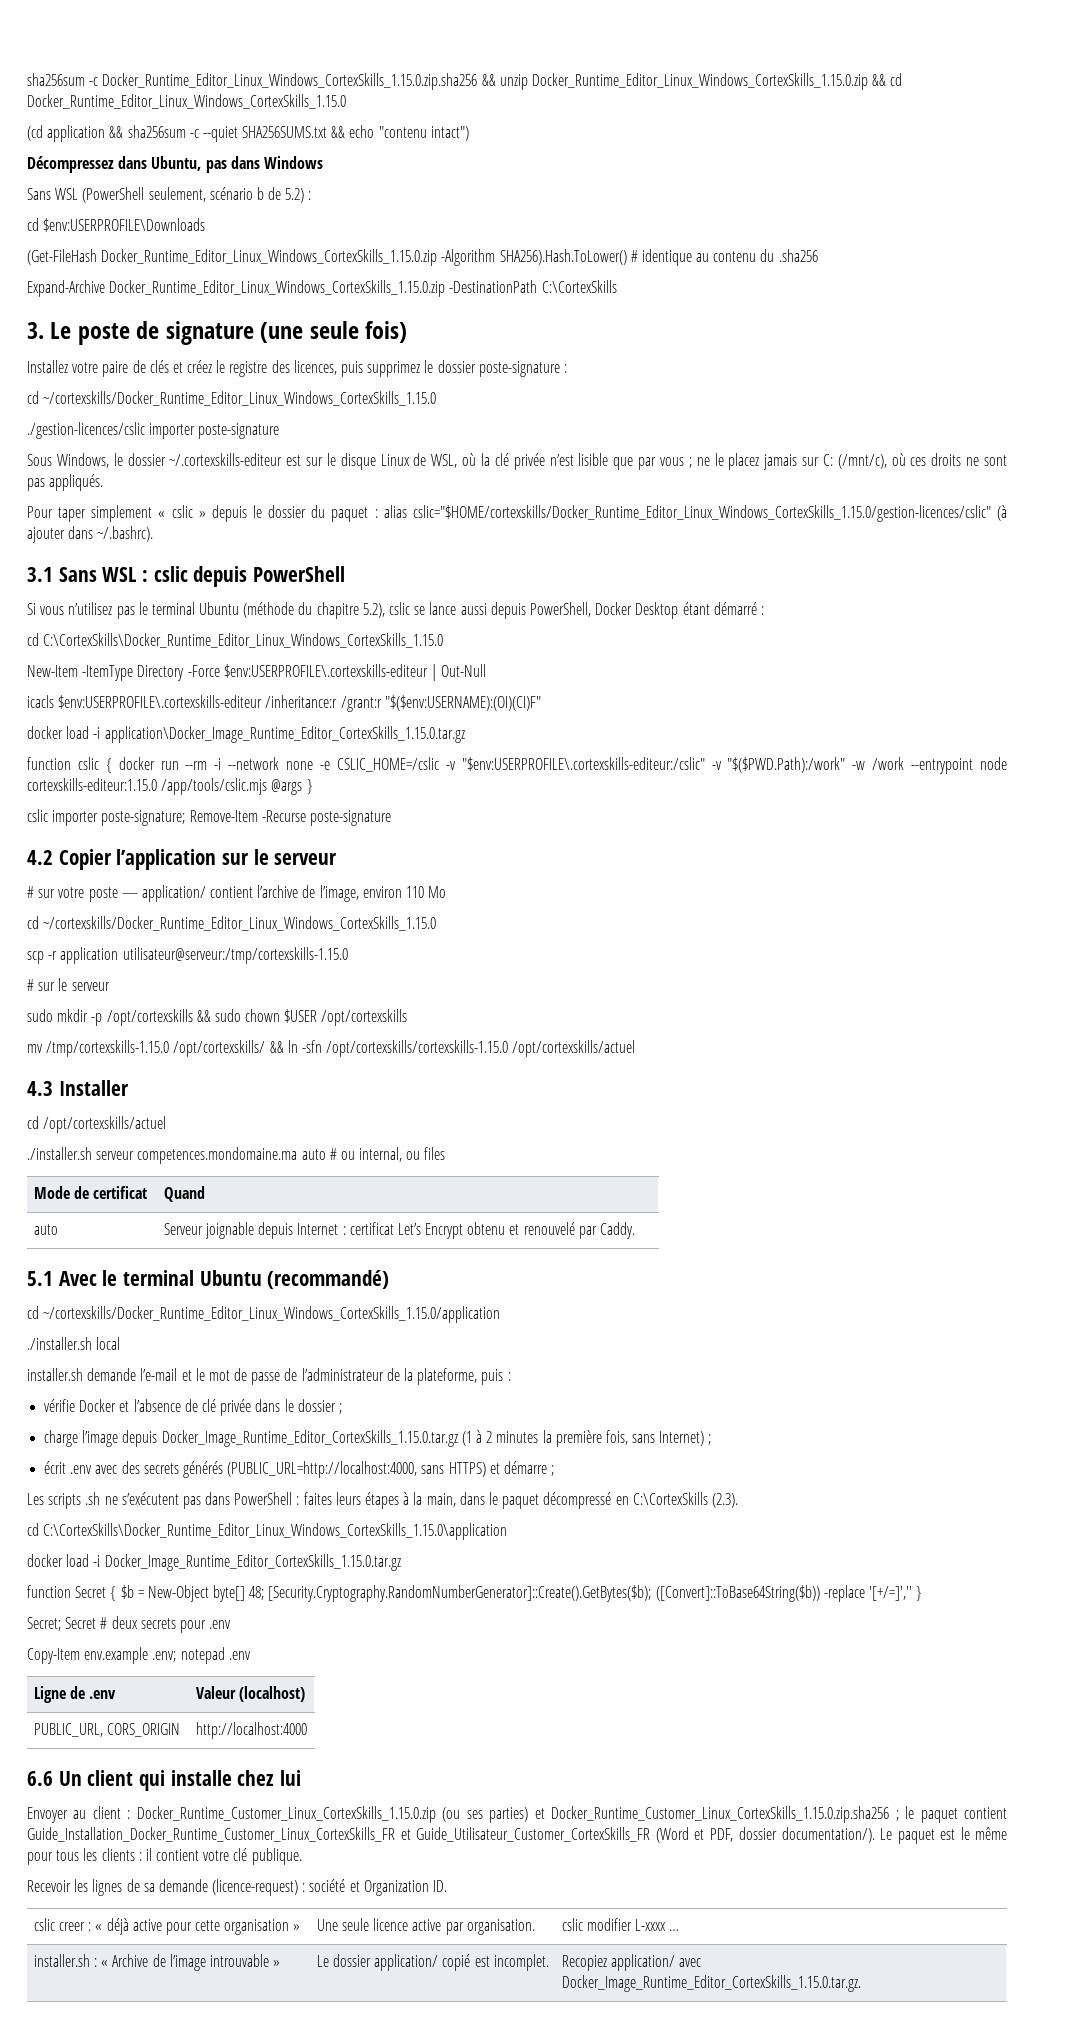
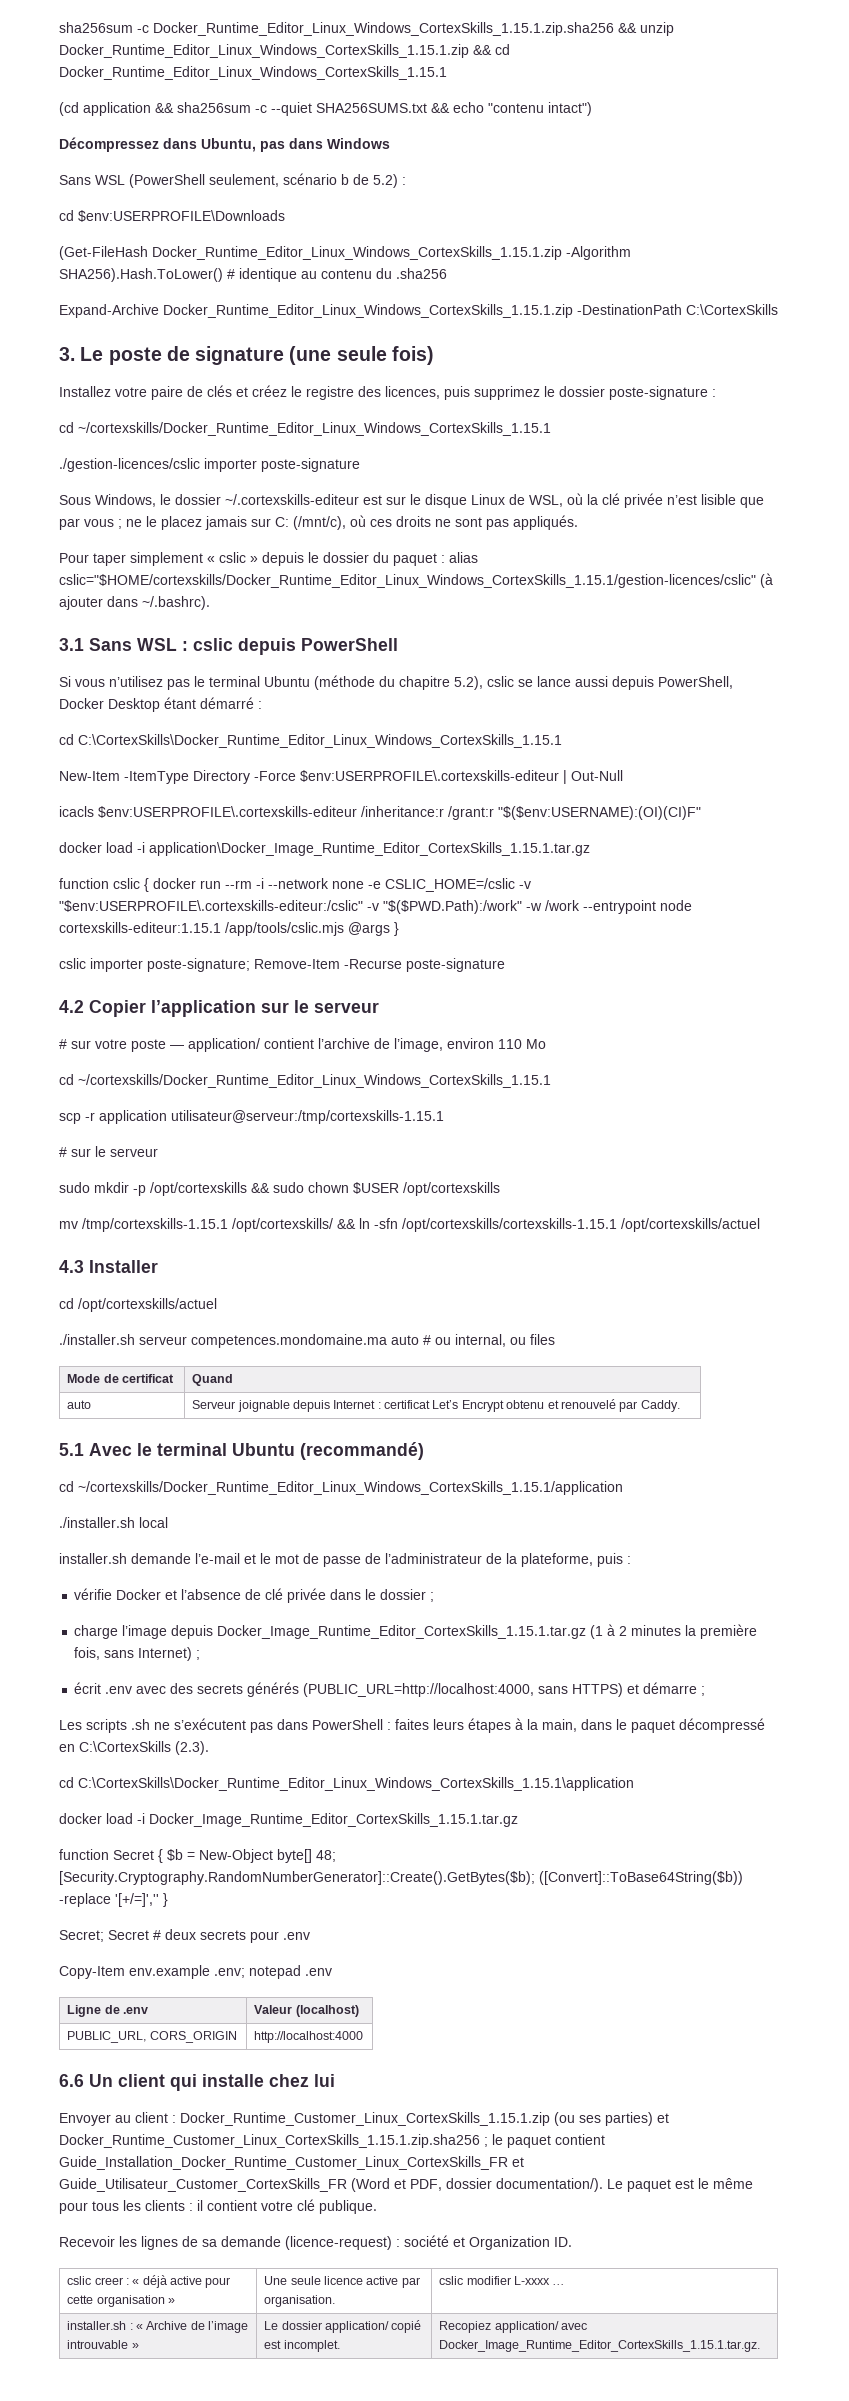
- sha256sum -c Docker_Runtime_Editor_Linux_Windows_CortexSkills_1.15.0.zip.sha256 && unzip Docker_Runtime_Editor_Linux_Windows_CortexSkills_1.15.0.zip && cd Docker_Runtime_Editor_Linux_Windows_CortexSkills_1.15.0
+ sha256sum -c Docker_Runtime_Editor_Linux_Windows_CortexSkills_1.15.1.zip.sha256 && unzip Docker_Runtime_Editor_Linux_Windows_CortexSkills_1.15.1.zip && cd Docker_Runtime_Editor_Linux_Windows_CortexSkills_1.15.1
- (Get-FileHash Docker_Runtime_Editor_Linux_Windows_CortexSkills_1.15.0.zip -Algorithm SHA256).Hash.ToLower() # identique au contenu du .sha256
+ (Get-FileHash Docker_Runtime_Editor_Linux_Windows_CortexSkills_1.15.1.zip -Algorithm SHA256).Hash.ToLower() # identique au contenu du .sha256
- Expand-Archive Docker_Runtime_Editor_Linux_Windows_CortexSkills_1.15.0.zip -DestinationPath C:\CortexSkills
+ Expand-Archive Docker_Runtime_Editor_Linux_Windows_CortexSkills_1.15.1.zip -DestinationPath C:\CortexSkills
  Installez votre paire de clés et créez le registre des licences, puis supprimez le dossier poste-signature :
- cd ~/cortexskills/Docker_Runtime_Editor_Linux_Windows_CortexSkills_1.15.0
+ cd ~/cortexskills/Docker_Runtime_Editor_Linux_Windows_CortexSkills_1.15.1
- Pour taper simplement « cslic » depuis le dossier du paquet : alias cslic="$HOME/cortexskills/Docker_Runtime_Editor_Linux_Windows_CortexSkills_1.15.0/gestion-licences/cslic" (à ajouter dans ~/.bashrc).
+ Pour taper simplement « cslic » depuis le dossier du paquet : alias cslic="$HOME/cortexskills/Docker_Runtime_Editor_Linux_Windows_CortexSkills_1.15.1/gestion-licences/cslic" (à ajouter dans ~/.bashrc).
- cd C:\CortexSkills\Docker_Runtime_Editor_Linux_Windows_CortexSkills_1.15.0
+ cd C:\CortexSkills\Docker_Runtime_Editor_Linux_Windows_CortexSkills_1.15.1
- docker load -i application\Docker_Image_Runtime_Editor_CortexSkills_1.15.0.tar.gz
+ docker load -i application\Docker_Image_Runtime_Editor_CortexSkills_1.15.1.tar.gz
- function cslic { docker run --rm -i --network none -e CSLIC_HOME=/cslic -v "$env:USERPROFILE\.cortexskills-editeur:/cslic" -v "$($PWD.Path):/work" -w /work --entrypoint node cortexskills-editeur:1.15.0 /app/tools/cslic.mjs @args }
+ function cslic { docker run --rm -i --network none -e CSLIC_HOME=/cslic -v "$env:USERPROFILE\.cortexskills-editeur:/cslic" -v "$($PWD.Path):/work" -w /work --entrypoint node cortexskills-editeur:1.15.1 /app/tools/cslic.mjs @args }
  # sur votre poste — application/ contient l’archive de l’image, environ 110 Mo
- cd ~/cortexskills/Docker_Runtime_Editor_Linux_Windows_CortexSkills_1.15.0
+ cd ~/cortexskills/Docker_Runtime_Editor_Linux_Windows_CortexSkills_1.15.1
- scp -r application utilisateur@serveur:/tmp/cortexskills-1.15.0
+ scp -r application utilisateur@serveur:/tmp/cortexskills-1.15.1
- mv /tmp/cortexskills-1.15.0 /opt/cortexskills/ && ln -sfn /opt/cortexskills/cortexskills-1.15.0 /opt/cortexskills/actuel
+ mv /tmp/cortexskills-1.15.1 /opt/cortexskills/ && ln -sfn /opt/cortexskills/cortexskills-1.15.1 /opt/cortexskills/actuel
- cd ~/cortexskills/Docker_Runtime_Editor_Linux_Windows_CortexSkills_1.15.0/application
+ cd ~/cortexskills/Docker_Runtime_Editor_Linux_Windows_CortexSkills_1.15.1/application
- charge l’image depuis Docker_Image_Runtime_Editor_CortexSkills_1.15.0.tar.gz (1 à 2 minutes la première fois, sans Internet) ;
+ charge l’image depuis Docker_Image_Runtime_Editor_CortexSkills_1.15.1.tar.gz (1 à 2 minutes la première fois, sans Internet) ;
- cd C:\CortexSkills\Docker_Runtime_Editor_Linux_Windows_CortexSkills_1.15.0\application
- docker load -i Docker_Image_Runtime_Editor_CortexSkills_1.15.0.tar.gz
+ cd C:\CortexSkills\Docker_Runtime_Editor_Linux_Windows_CortexSkills_1.15.1\application
+ docker load -i Docker_Image_Runtime_Editor_CortexSkills_1.15.1.tar.gz
- Envoyer au client : Docker_Runtime_Customer_Linux_CortexSkills_1.15.0.zip (ou ses parties) et Docker_Runtime_Customer_Linux_CortexSkills_1.15.0.zip.sha256 ; le paquet contient Guide_Installation_Docker_Runtime_Customer_Linux_CortexSkills_FR et Guide_Utilisateur_Customer_CortexSkills_FR (Word et PDF, dossier documentation/).
+ Envoyer au client : Docker_Runtime_Customer_Linux_CortexSkills_1.15.1.zip (ou ses parties) et Docker_Runtime_Customer_Linux_CortexSkills_1.15.1.zip.sha256 ; le paquet contient Guide_Installation_Docker_Runtime_Customer_Linux_CortexSkills_FR et Guide_Utilisateur_Customer_CortexSkills_FR (Word et PDF, dossier documentation/).
- installer.sh : « Archive de l’image introuvable » | Le dossier application/ copié est incomplet. | Recopiez application/ avec Docker_Image_Runtime_Editor_CortexSkills_1.15.0.tar.gz.
+ installer.sh : « Archive de l’image introuvable » | Le dossier application/ copié est incomplet. | Recopiez application/ avec Docker_Image_Runtime_Editor_CortexSkills_1.15.1.tar.gz.

